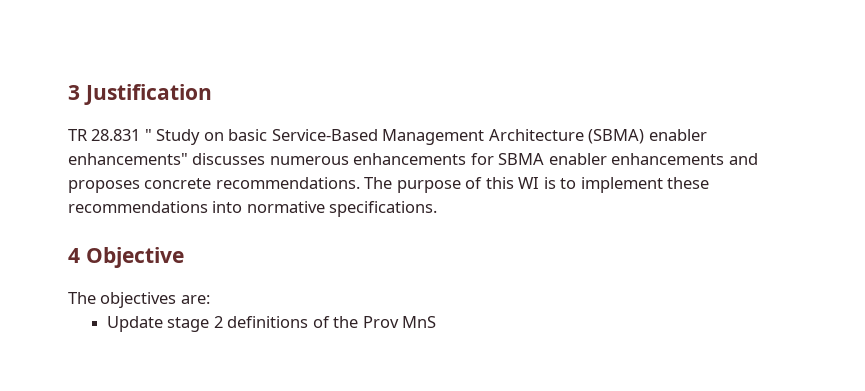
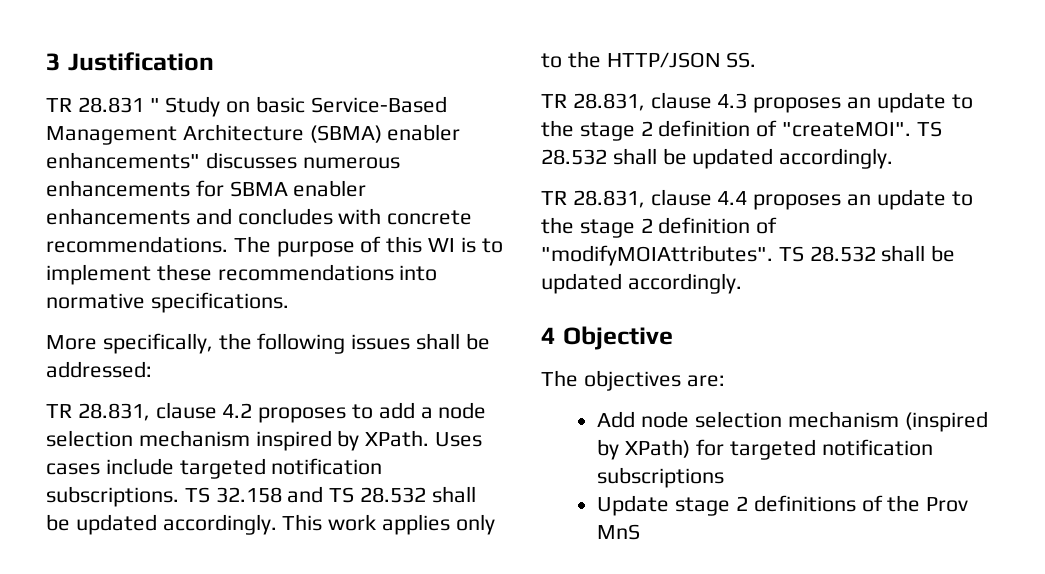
- TR 28.831 " Study on basic Service-Based Management Architecture (SBMA) enabler enhancements" discusses numerous enhancements for SBMA enabler enhancements and proposes concrete recommendations.
+ TR 28.831 " Study on basic Service-Based Management Architecture (SBMA) enabler enhancements" discusses numerous enhancements for SBMA enabler enhancements and concludes with concrete recommendations.
+ More specifically, the following issues shall be addressed:
+ TR 28.831, clause 4.2 proposes to add a node selection mechanism inspired by XPath. Uses cases include targeted notification subscriptions. TS 32.158 and TS 28.532 shall be updated accordingly. This work applies only to the HTTP/JSON SS.
+ TR 28.831, clause 4.3 proposes an update to the stage 2 definition of "createMOI". TS 28.532 shall be updated accordingly.
+ TR 28.831, clause 4.4 proposes an update to the stage 2 definition of "modifyMOIAttributes". TS 28.532 shall be updated accordingly.
+ Add node selection mechanism (inspired by XPath) for targeted notification subscriptions

